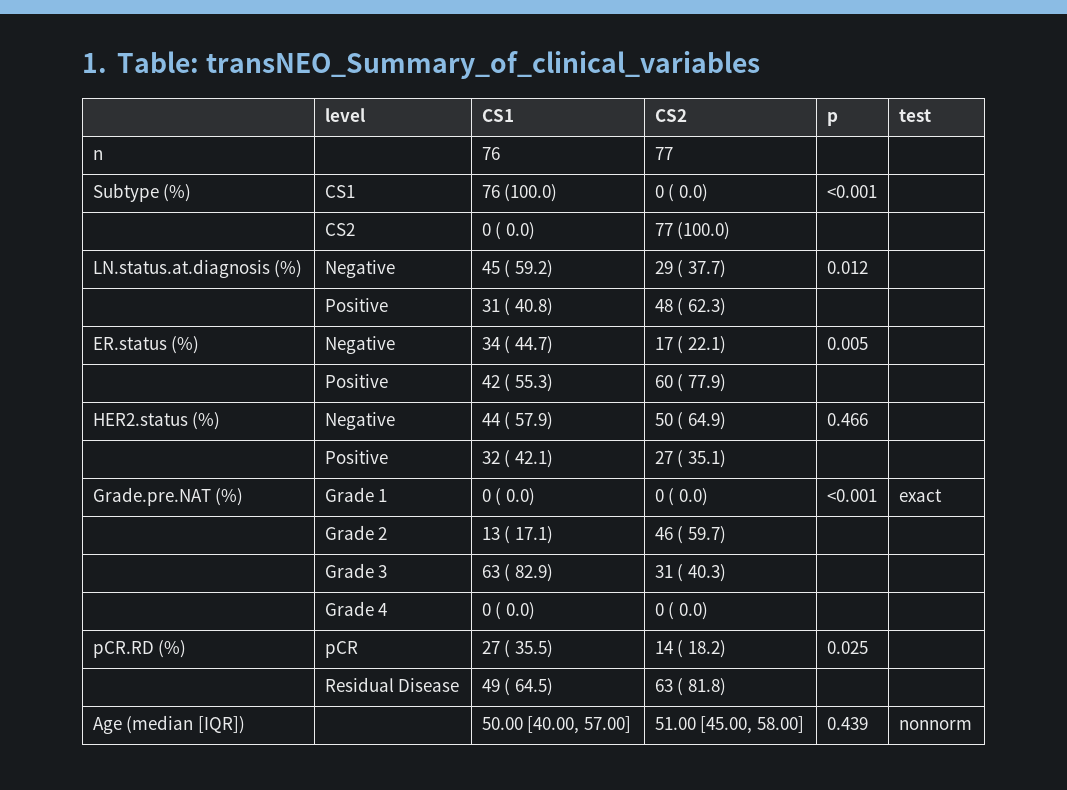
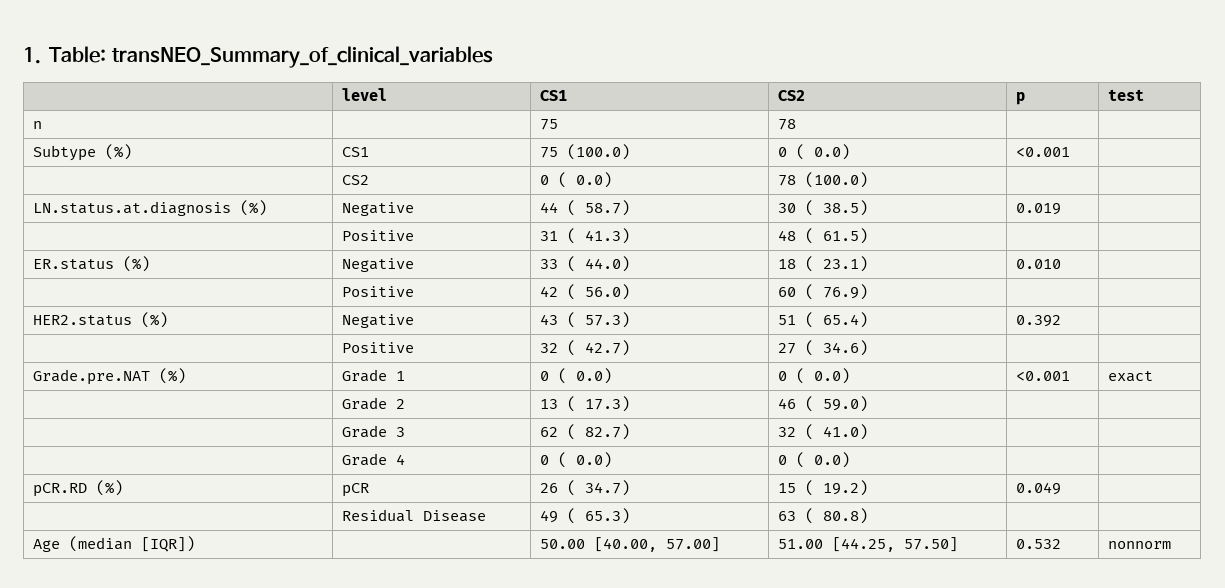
- n | | 76 | 77 | |
+ n | | 75 | 78 | |
- Subtype (%) | CS1 | 76 (100.0) | 0 ( 0.0) | <0.001 |
+ Subtype (%) | CS1 | 75 (100.0) | 0 ( 0.0) | <0.001 |
- | CS2 | 0 ( 0.0) | 77 (100.0) | |
+ | CS2 | 0 ( 0.0) | 78 (100.0) | |
- LN.status.at.diagnosis (%) | Negative | 45 ( 59.2) | 29 ( 37.7) | 0.012 |
+ LN.status.at.diagnosis (%) | Negative | 44 ( 58.7) | 30 ( 38.5) | 0.019 |
- | Positive | 31 ( 40.8) | 48 ( 62.3) | |
+ | Positive | 31 ( 41.3) | 48 ( 61.5) | |
- ER.status (%) | Negative | 34 ( 44.7) | 17 ( 22.1) | 0.005 |
+ ER.status (%) | Negative | 33 ( 44.0) | 18 ( 23.1) | 0.010 |
- | Positive | 42 ( 55.3) | 60 ( 77.9) | |
+ | Positive | 42 ( 56.0) | 60 ( 76.9) | |
- HER2.status (%) | Negative | 44 ( 57.9) | 50 ( 64.9) | 0.466 |
+ HER2.status (%) | Negative | 43 ( 57.3) | 51 ( 65.4) | 0.392 |
- | Positive | 32 ( 42.1) | 27 ( 35.1) | |
+ | Positive | 32 ( 42.7) | 27 ( 34.6) | |
- | Grade 2 | 13 ( 17.1) | 46 ( 59.7) | |
+ | Grade 2 | 13 ( 17.3) | 46 ( 59.0) | |
- | Grade 3 | 63 ( 82.9) | 31 ( 40.3) | |
+ | Grade 3 | 62 ( 82.7) | 32 ( 41.0) | |
- pCR.RD (%) | pCR | 27 ( 35.5) | 14 ( 18.2) | 0.025 |
+ pCR.RD (%) | pCR | 26 ( 34.7) | 15 ( 19.2) | 0.049 |
- | Residual Disease | 49 ( 64.5) | 63 ( 81.8) | |
+ | Residual Disease | 49 ( 65.3) | 63 ( 80.8) | |
- Age (median [IQR]) | | 50.00 [40.00, 57.00] | 51.00 [45.00, 58.00] | 0.439 | nonnorm
+ Age (median [IQR]) | | 50.00 [40.00, 57.00] | 51.00 [44.25, 57.50] | 0.532 | nonnorm

